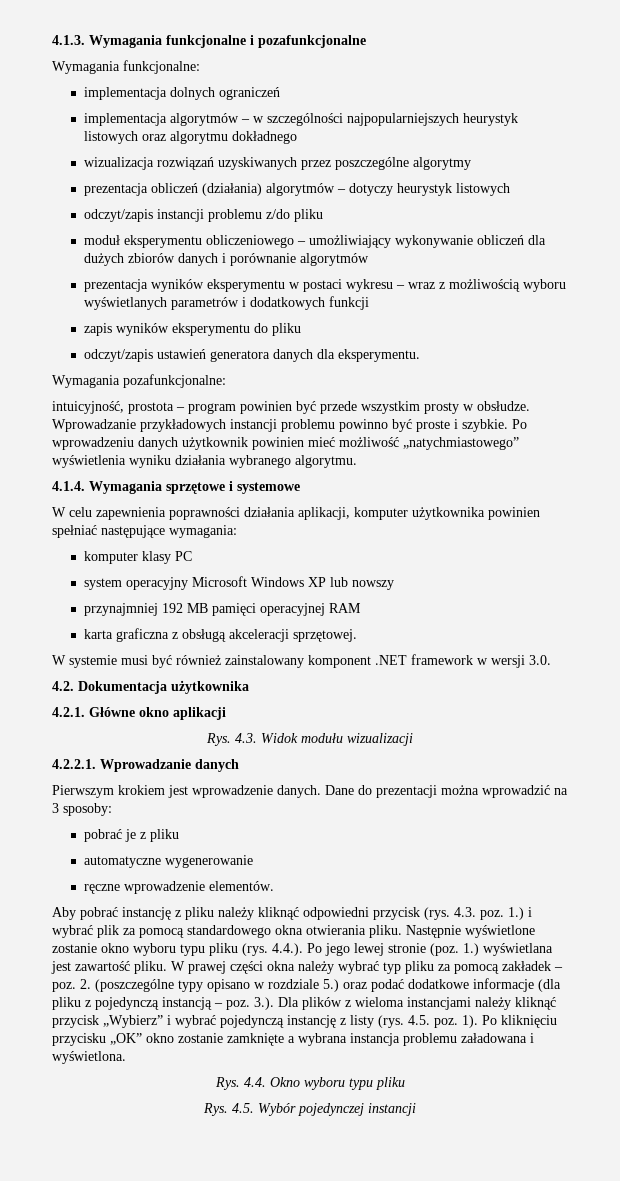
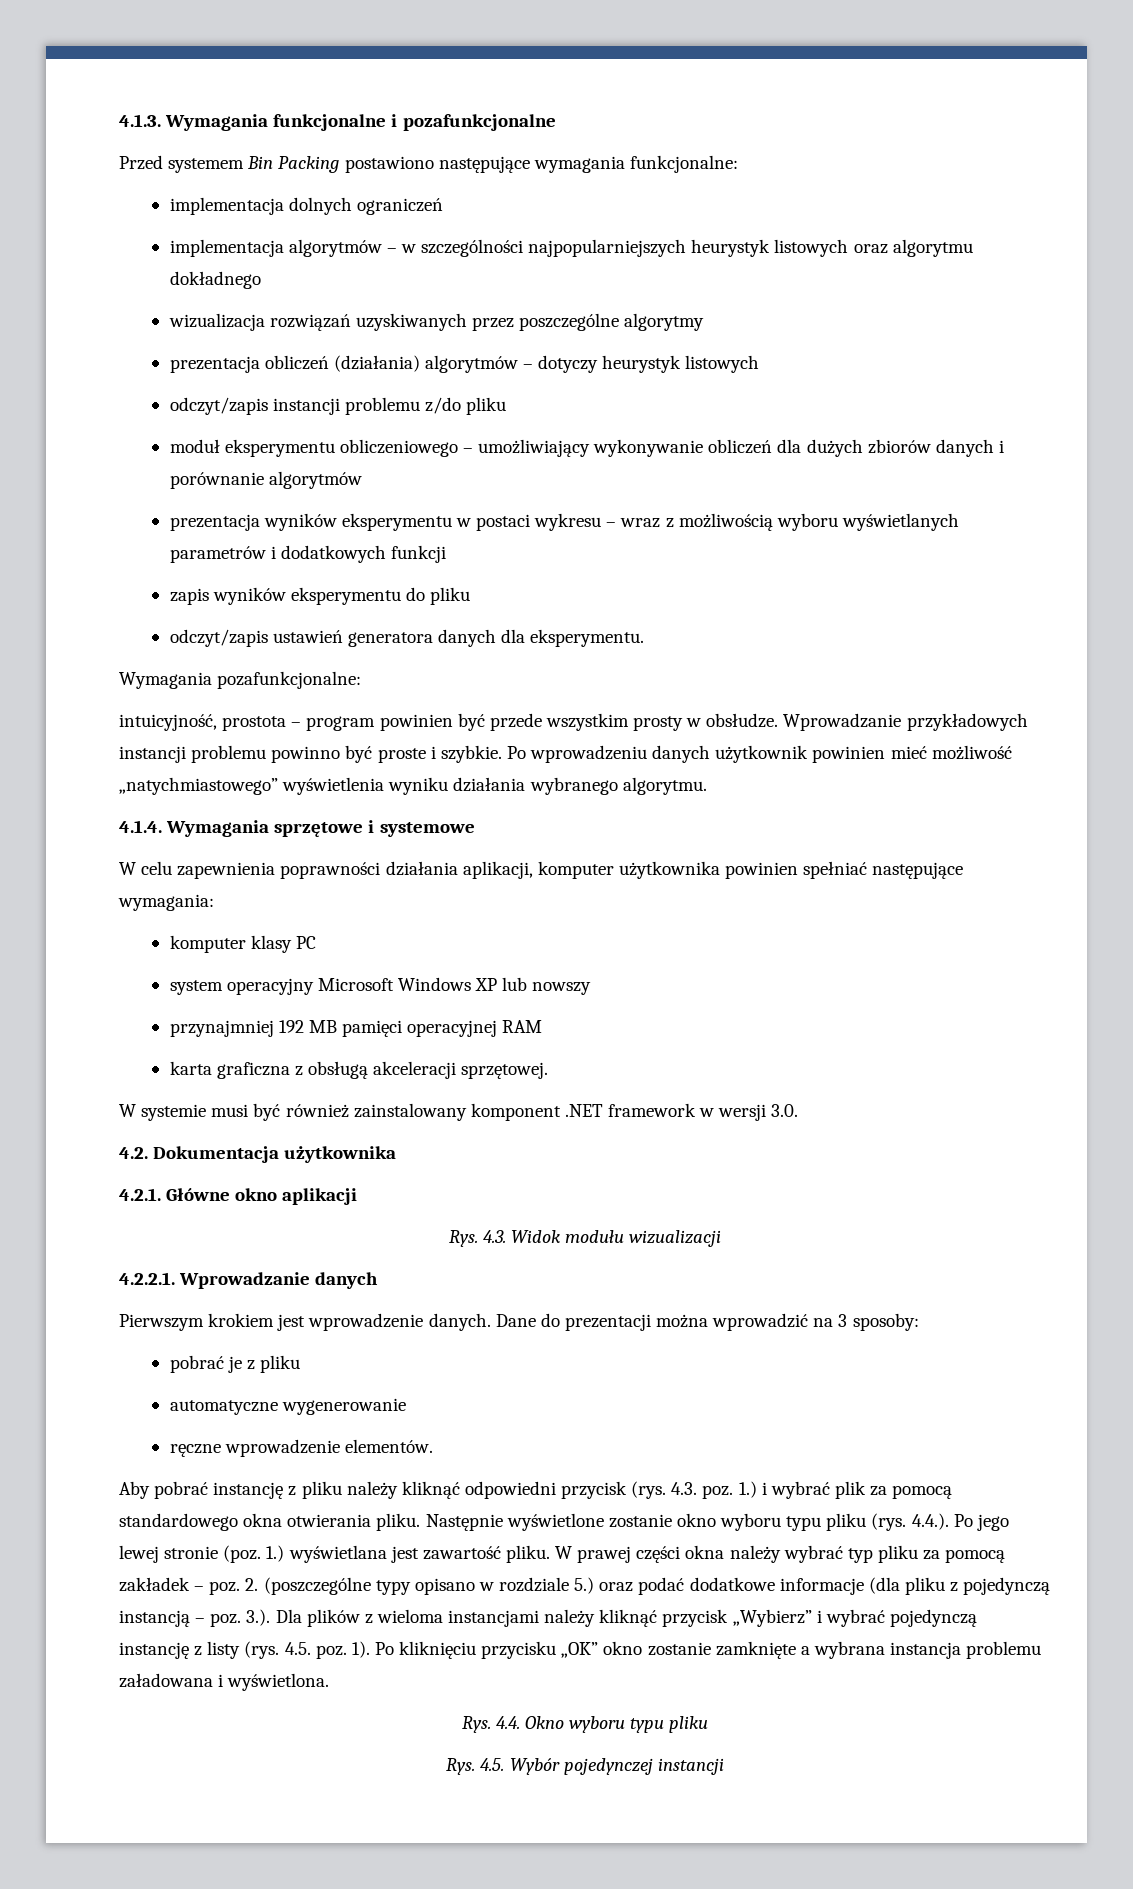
- Wymagania funkcjonalne:
+ Przed systemem Bin Packing postawiono następujące wymagania funkcjonalne:

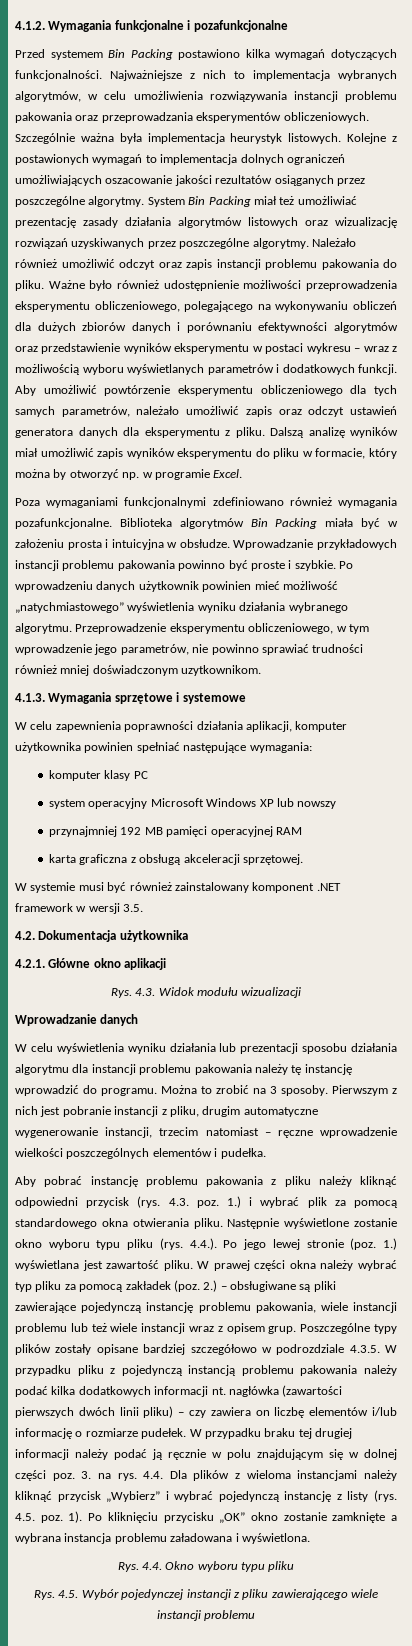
- 4.1.3. Wymagania funkcjonalne i pozafunkcjonalne
+ 4.1.2. Wymagania funkcjonalne i pozafunkcjonalne
- Przed systemem Bin Packing postawiono następujące wymagania funkcjonalne:
- implementacja dolnych ograniczeń
- implementacja algorytmów – w szczególności najpopularniejszych heurystyk listowych oraz algorytmu dokładnego
- wizualizacja rozwiązań uzyskiwanych przez poszczególne algorytmy
- prezentacja obliczeń (działania) algorytmów – dotyczy heurystyk listowych
- odczyt/zapis instancji problemu z/do pliku
- moduł eksperymentu obliczeniowego – umożliwiający wykonywanie obliczeń dla dużych zbiorów danych i porównanie algorytmów
- prezentacja wyników eksperymentu w postaci wykresu – wraz z możliwością wyboru wyświetlanych parametrów i dodatkowych funkcji
- zapis wyników eksperymentu do pliku
- odczyt/zapis ustawień generatora danych dla eksperymentu.
- Wymagania pozafunkcjonalne:
- intuicyjność, prostota – program powinien być przede wszystkim prosty w obsłudze.
+ Przed systemem Bin Packing postawiono kilka wymagań dotyczących funkcjonalności. Najważniejsze z nich to implementacja wybranych algorytmów, w celu umożliwienia rozwiązywania instancji problemu pakowania oraz przeprowadzania eksperymentów obliczeniowych. Szczególnie ważna była implementacja heurystyk listowych. Kolejne z postawionych wymagań to implementacja dolnych ograniczeń umożliwiających oszacowanie jakości rezultatów osiąganych przez poszczególne algorytmy. System Bin Packing miał też umożliwiać prezentację zasady działania algorytmów listowych oraz wizualizację rozwiązań uzyskiwanych przez poszczególne algorytmy. Należało również umożliwić odczyt oraz zapis instancji problemu pakowania do pliku. Ważne było również udostępnienie możliwości przeprowadzenia eksperymentu obliczeniowego, polegającego na wykonywaniu obliczeń dla dużych zbiorów danych i porównaniu efektywności algorytmów oraz przedstawienie wyników eksperymentu w postaci wykresu – wraz z możliwością wyboru wyświetlanych parametrów i dodatkowych funkcji. Aby umożliwić powtórzenie eksperymentu obliczeniowego dla tych samych parametrów, należało umożliwić zapis oraz odczyt ustawień generatora danych dla eksperymentu z pliku. Dalszą analizę wyników miał umożliwić zapis wyników eksperymentu do pliku w formacie, który można by otworzyć np. w programie Excel.
+ Poza wymaganiami funkcjonalnymi zdefiniowano również wymagania pozafunkcjonalne. Biblioteka algorytmów Bin Packing miała być w założeniu prosta i intuicyjna w obsłudze.
- Wprowadzanie przykładowych instancji problemu powinno być proste i szybkie.
+ Wprowadzanie przykładowych instancji problemu pakowania powinno być proste i szybkie.
- Po wprowadzeniu danych użytkownik powinien mieć możliwość „natychmiastowego” wyświetlenia wyniku działania wybranego algorytmu.
- 4.1.4. Wymagania sprzętowe i systemowe
+ Po wprowadzeniu danych użytkownik powinien mieć możliwość „natychmiastowego” wyświetlenia wyniku działania wybranego algorytmu. Przeprowadzenie eksperymentu obliczeniowego, w tym wprowadzenie jego parametrów, nie powinno sprawiać trudności również mniej doświadczonym uzytkownikom.
+ 4.1.3. Wymagania sprzętowe i systemowe
- W systemie musi być również zainstalowany komponent .NET framework w wersji 3.0.
+ W systemie musi być również zainstalowany komponent .NET framework w wersji 3.5.
- 4.2.2.1. Wprowadzanie danych
+ Wprowadzanie danych
- Pierwszym krokiem jest wprowadzenie danych. Dane do prezentacji można wprowadzić na 3 sposoby:
- pobrać je z pliku
- automatyczne wygenerowanie
- ręczne wprowadzenie elementów.
+ W celu wyświetlenia wyniku działania lub prezentacji sposobu działania algorytmu dla instancji problemu pakowania należy tę instancję wprowadzić do programu. Można to zrobić na 3 sposoby. Pierwszym z nich jest pobranie instancji z pliku, drugim automatyczne wygenerowanie instancji, trzecim natomiast – ręczne wprowadzenie wielkości poszczególnych elementów i pudełka.
- Aby pobrać instancję z pliku należy kliknąć odpowiedni przycisk (rys.
+ Aby pobrać instancję problemu pakowania z pliku należy kliknąć odpowiedni przycisk (rys.
- W prawej części okna należy wybrać typ pliku za pomocą zakładek – poz. 2. (poszczególne typy opisano w rozdziale 5.) oraz podać dodatkowe informacje (dla pliku z pojedynczą instancją – poz. 3.). Dla plików z wieloma instancjami należy kliknąć przycisk „Wybierz” i wybrać pojedynczą instancję z listy (rys.
+ W prawej części okna należy wybrać typ pliku za pomocą zakładek (poz. 2.) – obsługiwane są pliki zawierające pojedynczą instancję problemu pakowania, wiele instancji problemu lub też wiele instancji wraz z opisem grup. Poszczególne typy plików zostały opisane bardziej szczegółowo w podrozdziale 4.3.5. W przypadku pliku z pojedynczą instancją problemu pakowania należy podać kilka dodatkowych informacji nt. nagłówka (zawartości pierwszych dwóch linii pliku) – czy zawiera on liczbę elementów i/lub informację o rozmiarze pudełek. W przypadku braku tej drugiej informacji należy podać ją ręcznie w polu znajdującym się w dolnej części poz. 3. na rys. 4.4. Dla plików z wieloma instancjami należy kliknąć przycisk „Wybierz” i wybrać pojedynczą instancję z listy (rys.
- Rys. 4.5. Wybór pojedynczej instancji
+ Rys. 4.5. Wybór pojedynczej instancji z pliku zawierającego wiele instancji problemu

